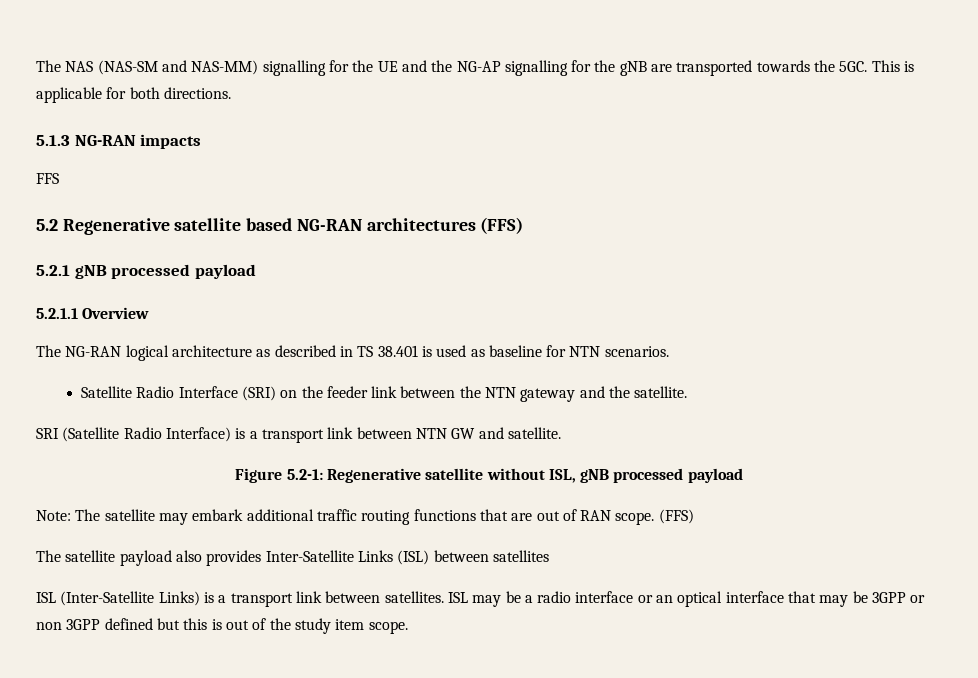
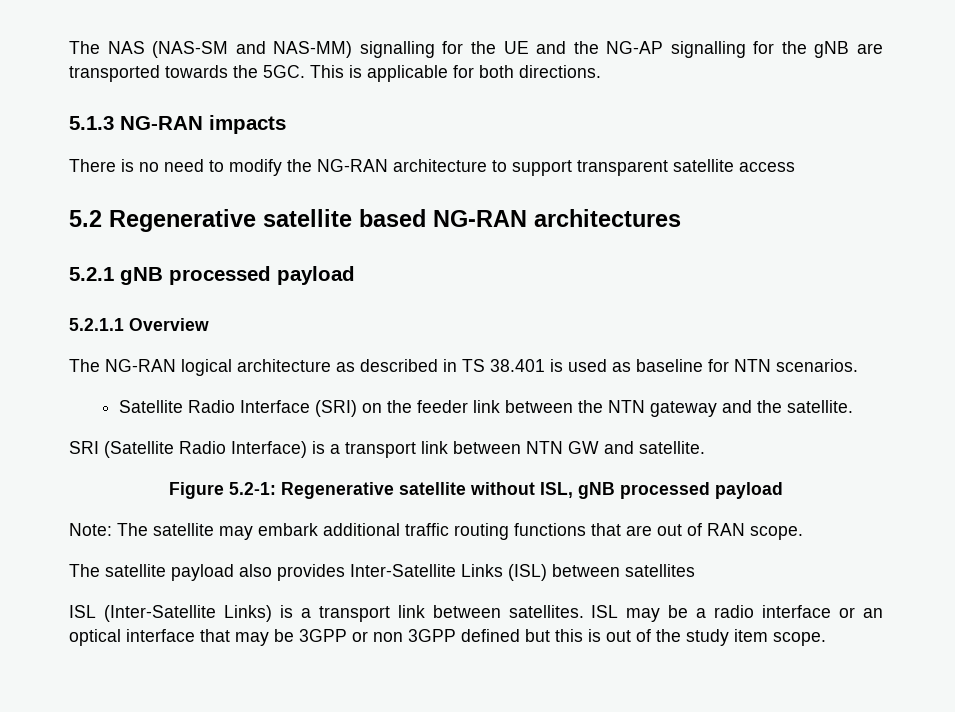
- FFS
+ There is no need to modify the NG-RAN architecture to support transparent satellite access
- 5.2 Regenerative satellite based NG-RAN architectures (FFS)
+ 5.2 Regenerative satellite based NG-RAN architectures
- Note: The satellite may embark additional traffic routing functions that are out of RAN scope. (FFS)
+ Note: The satellite may embark additional traffic routing functions that are out of RAN scope.

